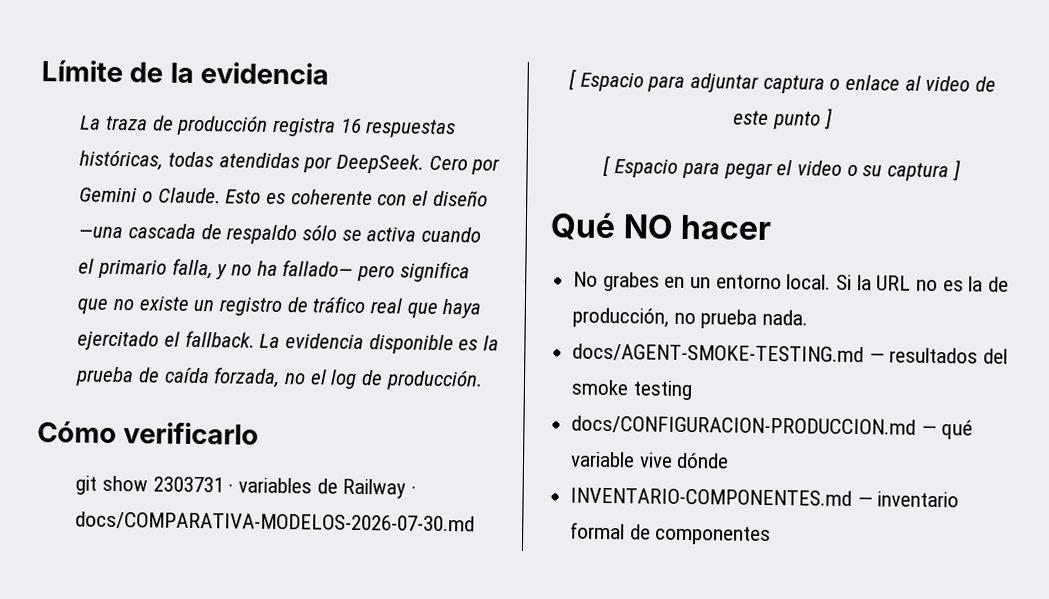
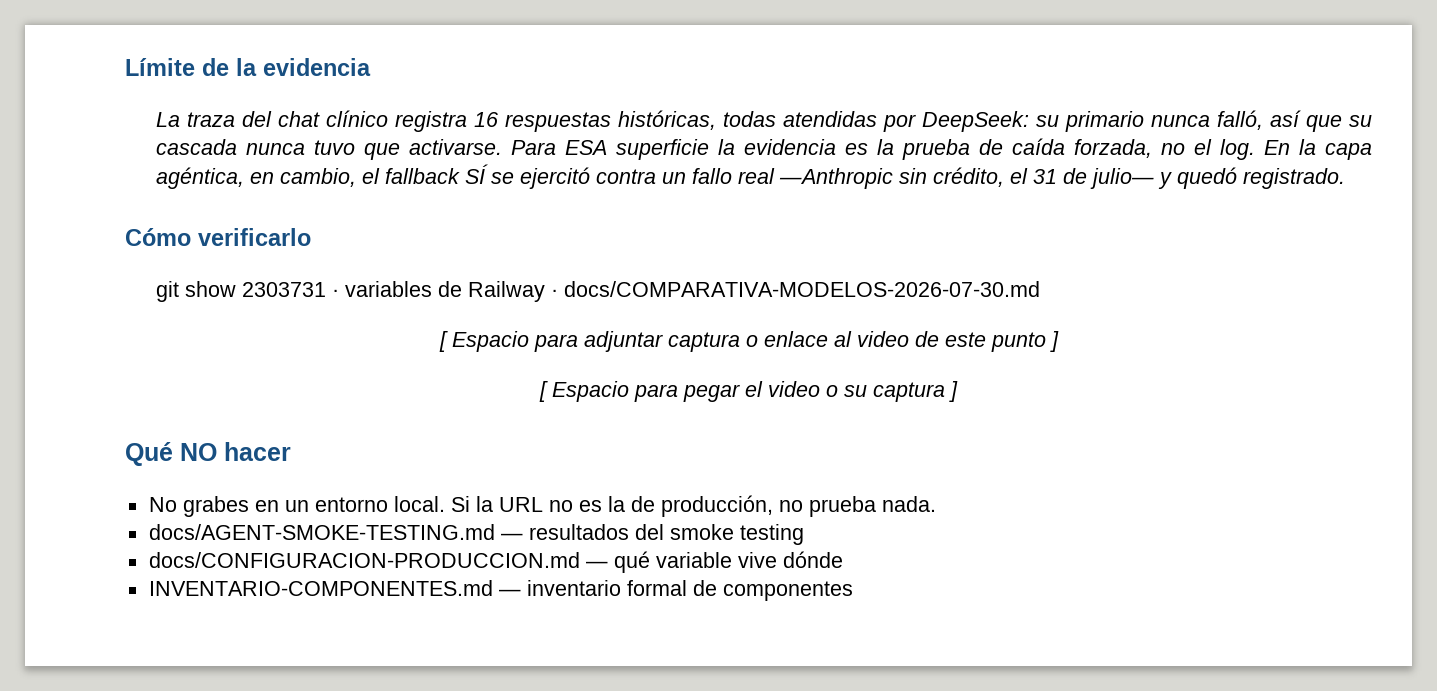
- La traza de producción registra 16 respuestas históricas, todas atendidas por DeepSeek. Cero por Gemini o Claude. Esto es coherente con el diseño —una cascada de respaldo sólo se activa cuando el primario falla, y no ha fallado— pero significa que no existe un registro de tráfico real que haya ejercitado el fallback. La evidencia disponible es la prueba de caída forzada, no el log de producción.
+ La traza del chat clínico registra 16 respuestas históricas, todas atendidas por DeepSeek: su primario nunca falló, así que su cascada nunca tuvo que activarse. Para ESA superficie la evidencia es la prueba de caída forzada, no el log. En la capa agéntica, en cambio, el fallback SÍ se ejercitó contra un fallo real —Anthropic sin crédito, el 31 de julio— y quedó registrado.

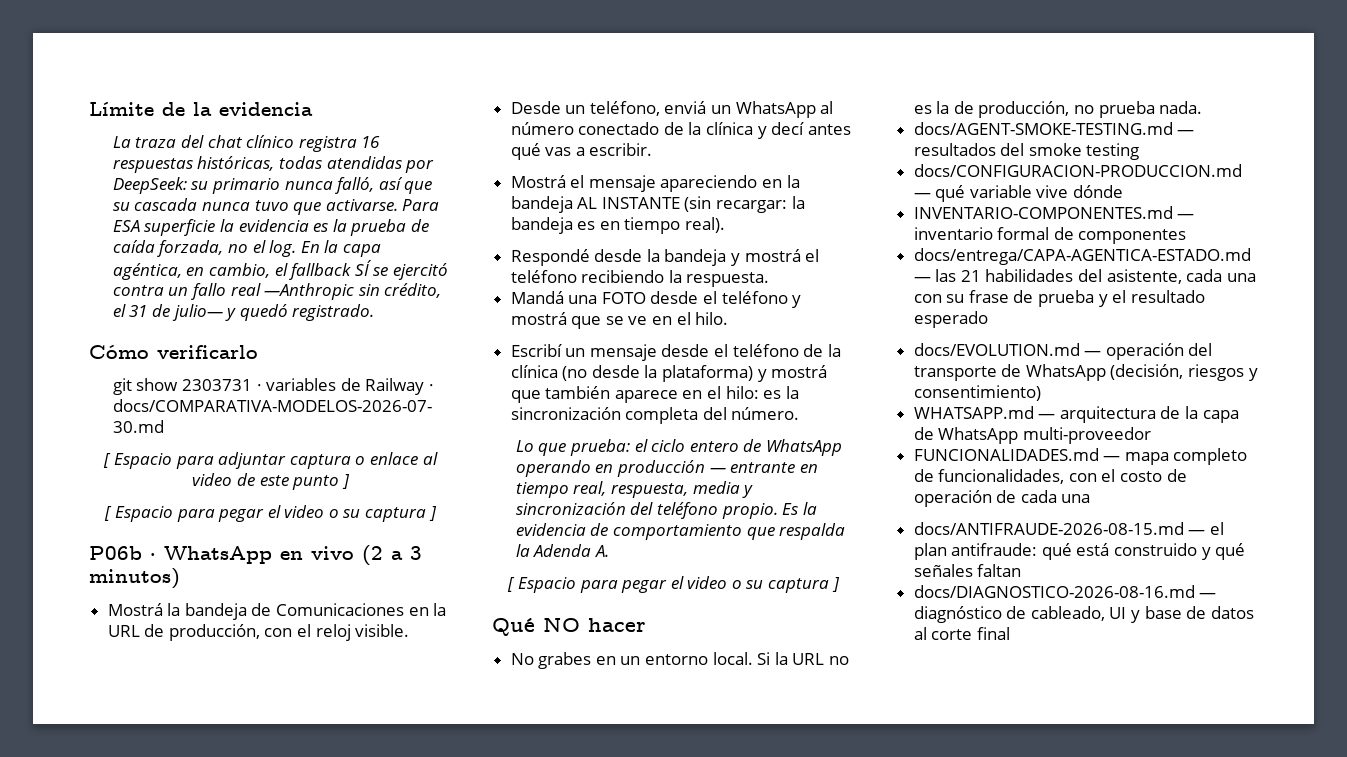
+ P06b · WhatsApp en vivo (2 a 3 minutos)
+ Mostrá la bandeja de Comunicaciones en la URL de producción, con el reloj visible.
+ Desde un teléfono, enviá un WhatsApp al número conectado de la clínica y decí antes qué vas a escribir.
+ Mostrá el mensaje apareciendo en la bandeja AL INSTANTE (sin recargar: la bandeja es en tiempo real).
+ Respondé desde la bandeja y mostrá el teléfono recibiendo la respuesta.
+ Mandá una FOTO desde el teléfono y mostrá que se ve en el hilo.
+ Escribí un mensaje desde el teléfono de la clínica (no desde la plataforma) y mostrá que también aparece en el hilo: es la sincronización completa del número.
+ Lo que prueba: el ciclo entero de WhatsApp operando en producción — entrante en tiempo real, respuesta, media y sincronización del teléfono propio. Es la evidencia de comportamiento que respalda la Adenda A.
+ [ Espacio para pegar el video o su captura ]
+ docs/entrega/CAPA-AGENTICA-ESTADO.md — las 21 habilidades del asistente, cada una con su frase de prueba y el resultado esperado
+ docs/EVOLUTION.md — operación del transporte de WhatsApp (decisión, riesgos y consentimiento)
+ WHATSAPP.md — arquitectura de la capa de WhatsApp multi-proveedor
+ FUNCIONALIDADES.md — mapa completo de funcionalidades, con el costo de operación de cada una
+ docs/ANTIFRAUDE-2026-08-15.md — el plan antifraude: qué está construido y qué señales faltan
+ docs/DIAGNOSTICO-2026-08-16.md — diagnóstico de cableado, UI y base de datos al corte final

